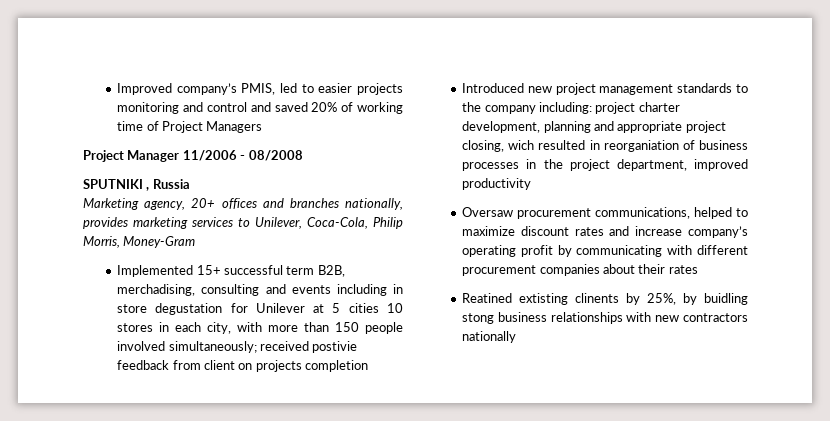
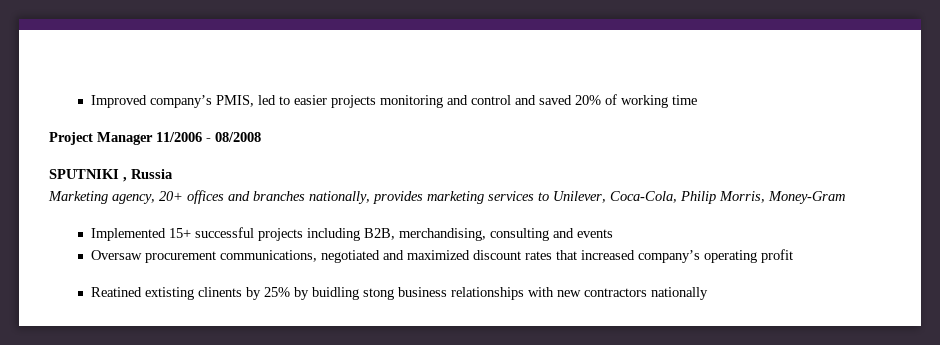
- Improved company’s PMIS, led to easier projects monitoring and control and saved 20% of working time of Project Managers
+ Improved company’s PMIS, led to easier projects monitoring and control and saved 20% of working time
- Implemented 15+ successful term B2B, merchadising, consulting and events including in store degustation for Unilever at 5 cities 10 stores in each city, with more than 150 people involved simultaneously; received postivie feedback from client on projects completion
- Introduced new project management standards to the company including: project charter development, planning and appropriate project closing, wich resulted in reorganiation of business processes in the project department, improved productivity
- Oversaw procurement communications, helped to maximize discount rates and increase company’s operating profit by communicating with different procurement companies about their rates
+ Implemented 15+ successful projects including B2B, merchandising, consulting and events
+ Oversaw procurement communications, negotiated and maximized discount rates that increased company’s operating profit
- Reatined extisting clinents by 25%, by buidling stong business relationships with new contractors nationally
+ Reatined extisting clinents by 25% by buidling stong business relationships with new contractors nationally

